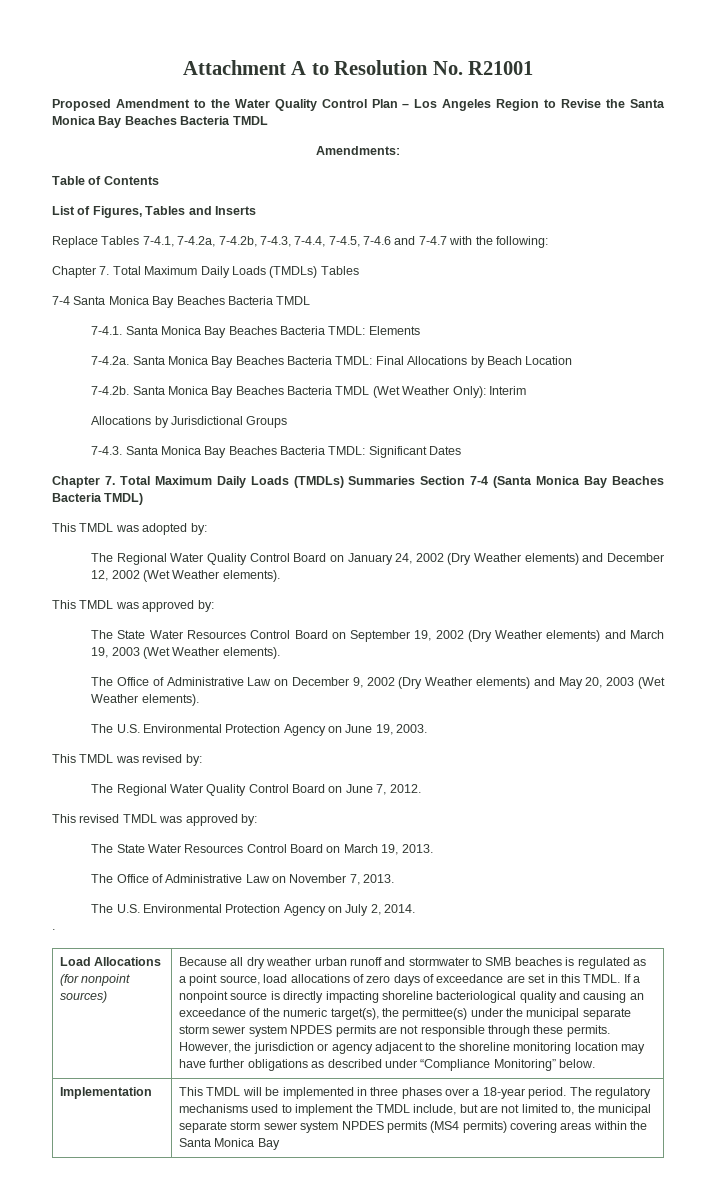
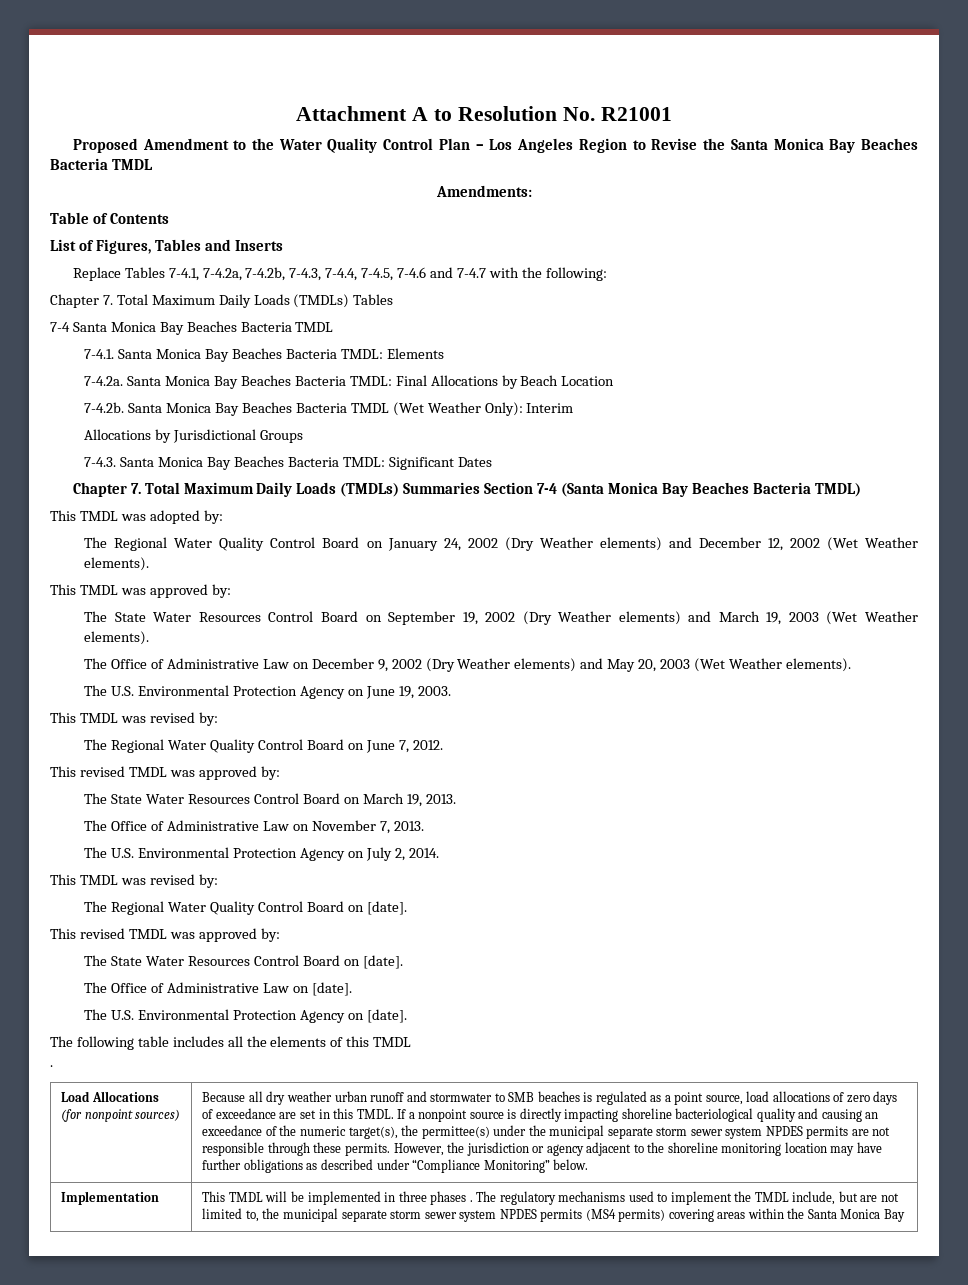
  The U.S. Environmental Protection Agency on July 2, 2014.
+ This TMDL was revised by:
+ The Regional Water Quality Control Board on [date].
+ This revised TMDL was approved by:
+ The State Water Resources Control Board on [date].
+ The Office of Administrative Law on [date].
+ The U.S. Environmental Protection Agency on [date].
+ The following table includes all the elements of this TMDL
- This TMDL will be implemented in three phases over a 18-year period.
+ This TMDL will be implemented in three phases .

